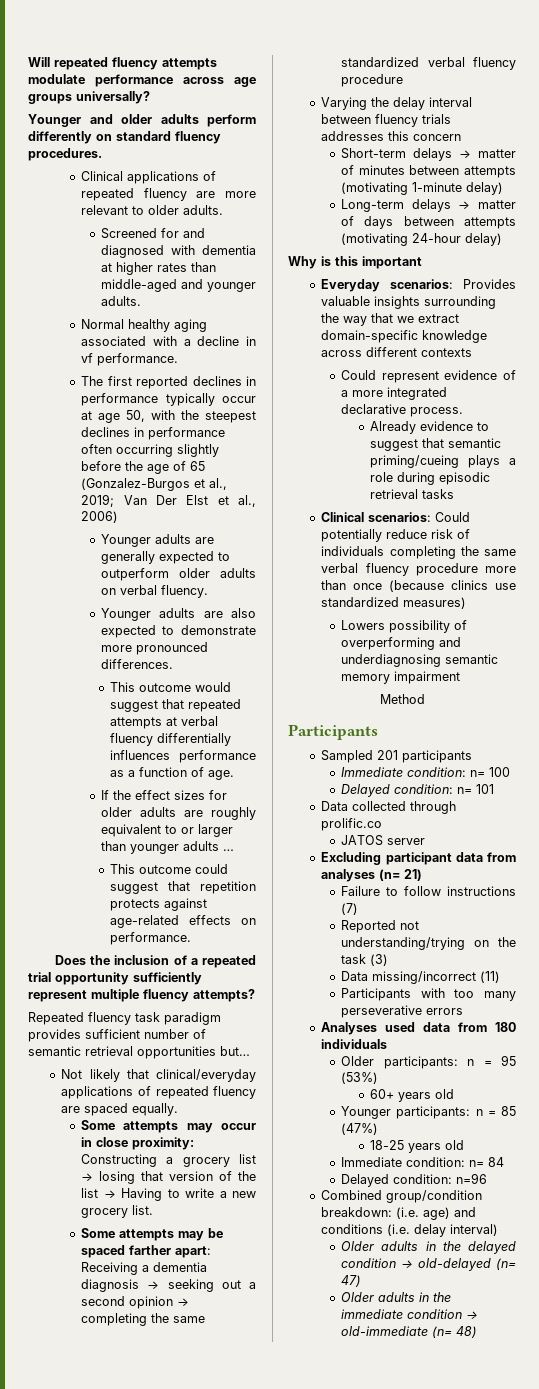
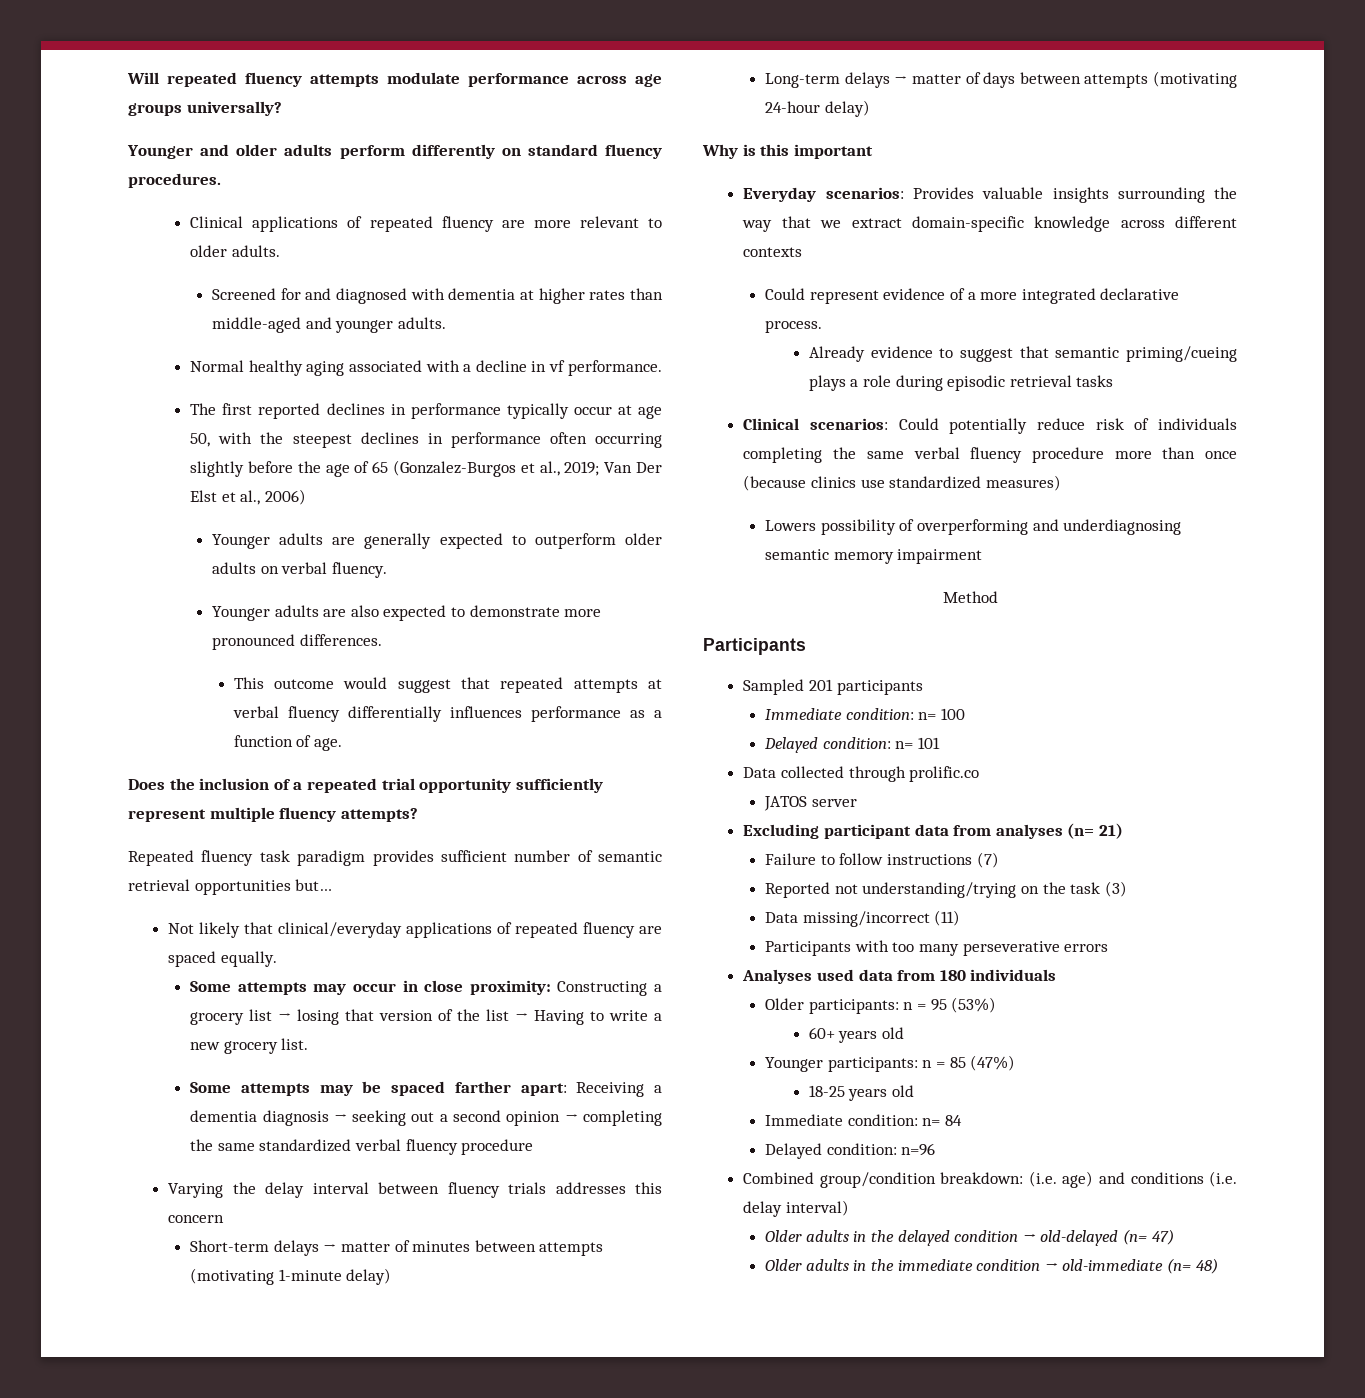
- If the effect sizes for older adults are roughly equivalent to or larger than younger adults …
- This outcome could suggest that repetition protects against age-related effects on performance.

